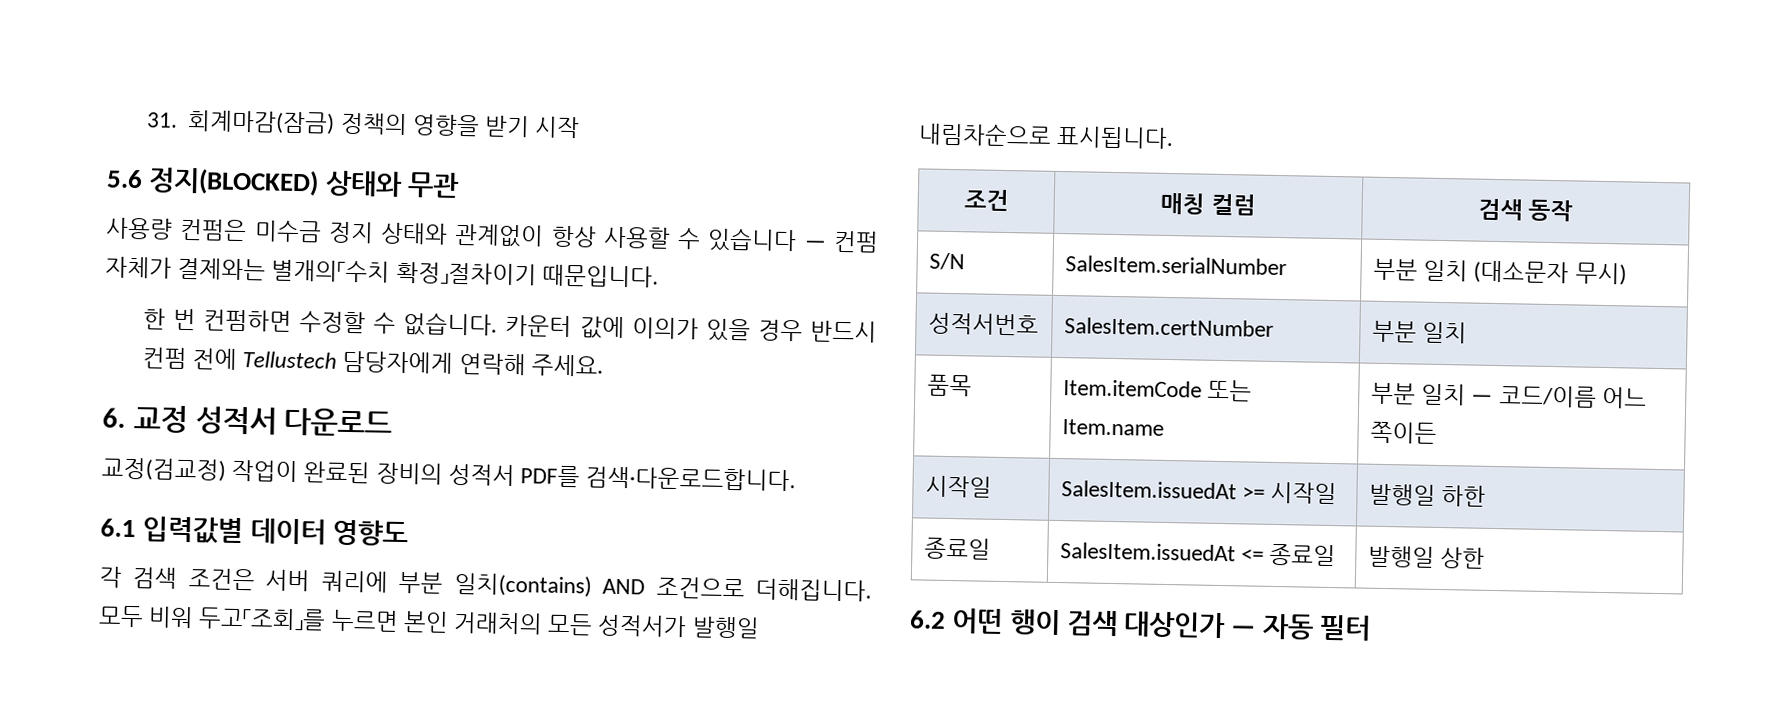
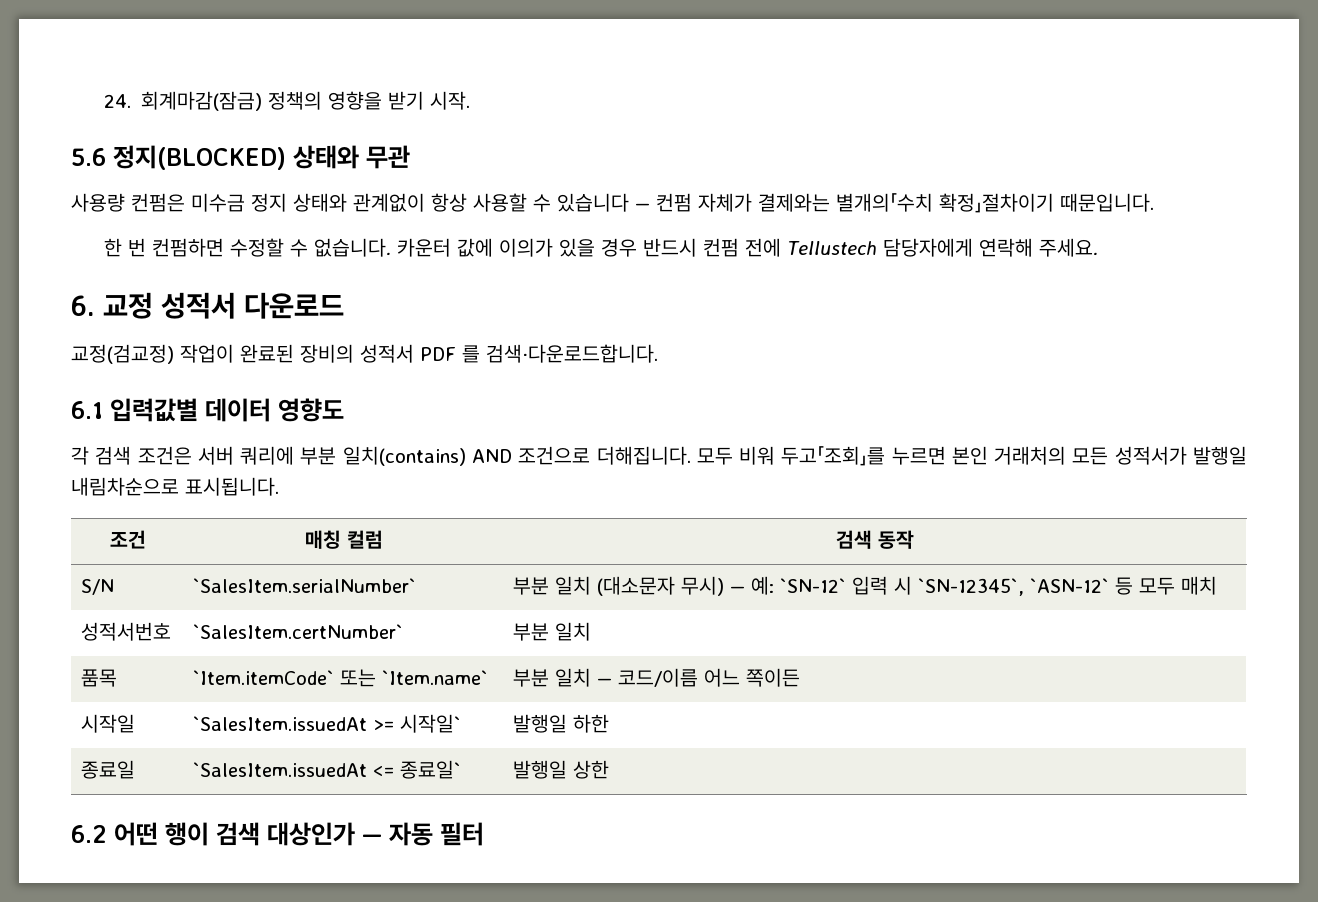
- 31. 회계마감(잠금) 정책의 영향을 받기 시작
+ 24. 회계마감(잠금) 정책의 영향을 받기 시작.
- 교정(검교정) 작업이 완료된 장비의 성적서 PDF를 검색·다운로드합니다.
+ 교정(검교정) 작업이 완료된 장비의 성적서 PDF 를 검색·다운로드합니다.
- S/N | SalesItem.serialNumber | 부분 일치 (대소문자 무시)
+ S/N | `SalesItem.serialNumber` | 부분 일치 (대소문자 무시) — 예: `SN-12` 입력 시 `SN-12345`, `ASN-12` 등 모두 매치
- 성적서번호 | SalesItem.certNumber | 부분 일치
+ 성적서번호 | `SalesItem.certNumber` | 부분 일치
- 품목 | Item.itemCode 또는 Item.name | 부분 일치 — 코드/이름 어느 쪽이든
+ 품목 | `Item.itemCode` 또는 `Item.name` | 부분 일치 — 코드/이름 어느 쪽이든
- 시작일 | SalesItem.issuedAt >= 시작일 | 발행일 하한
+ 시작일 | `SalesItem.issuedAt >= 시작일` | 발행일 하한
- 종료일 | SalesItem.issuedAt <= 종료일 | 발행일 상한
+ 종료일 | `SalesItem.issuedAt <= 종료일` | 발행일 상한

